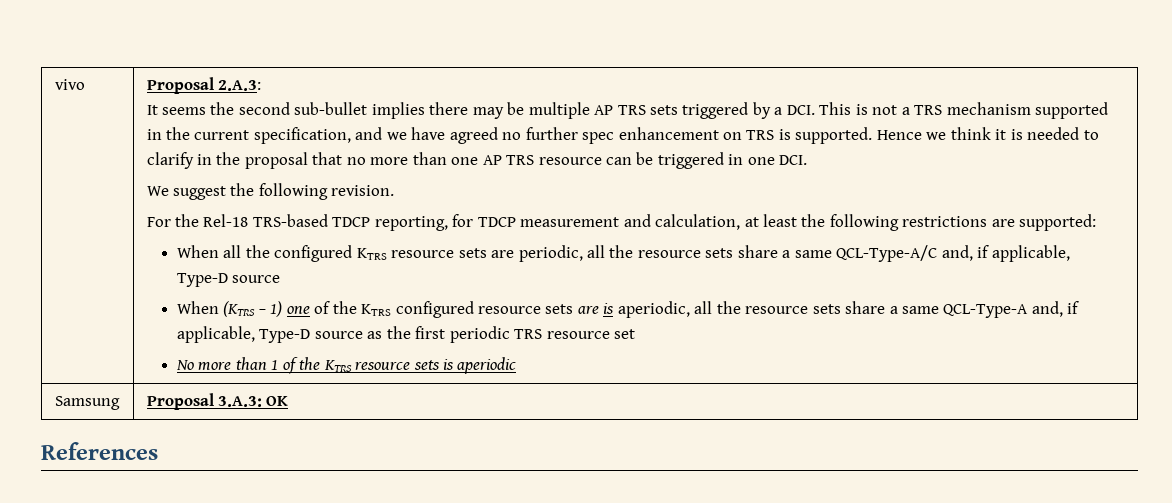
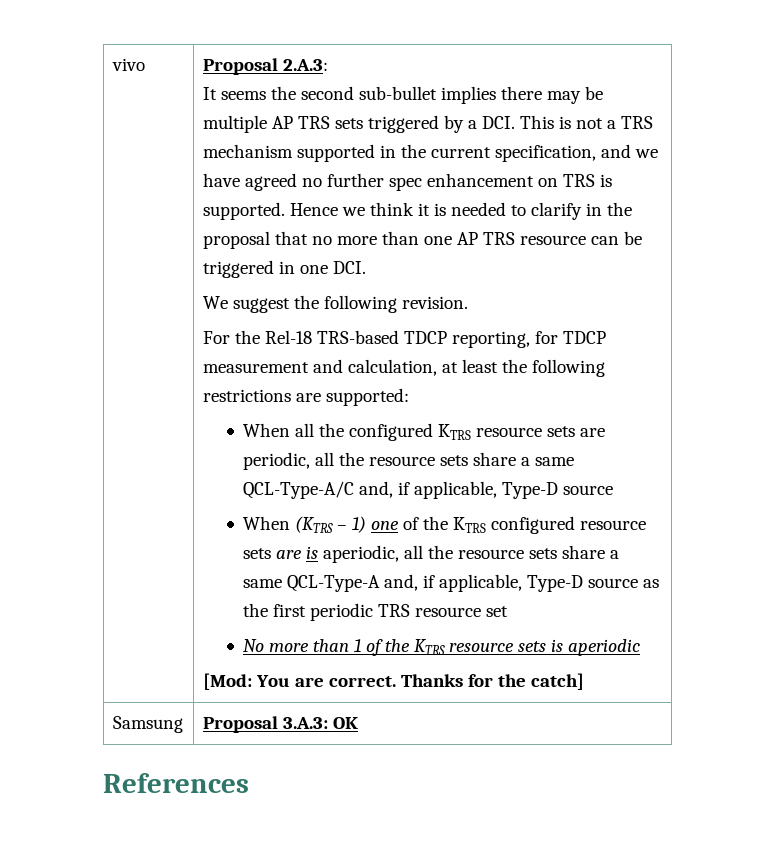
+ [Mod: You are correct. Thanks for the catch]

